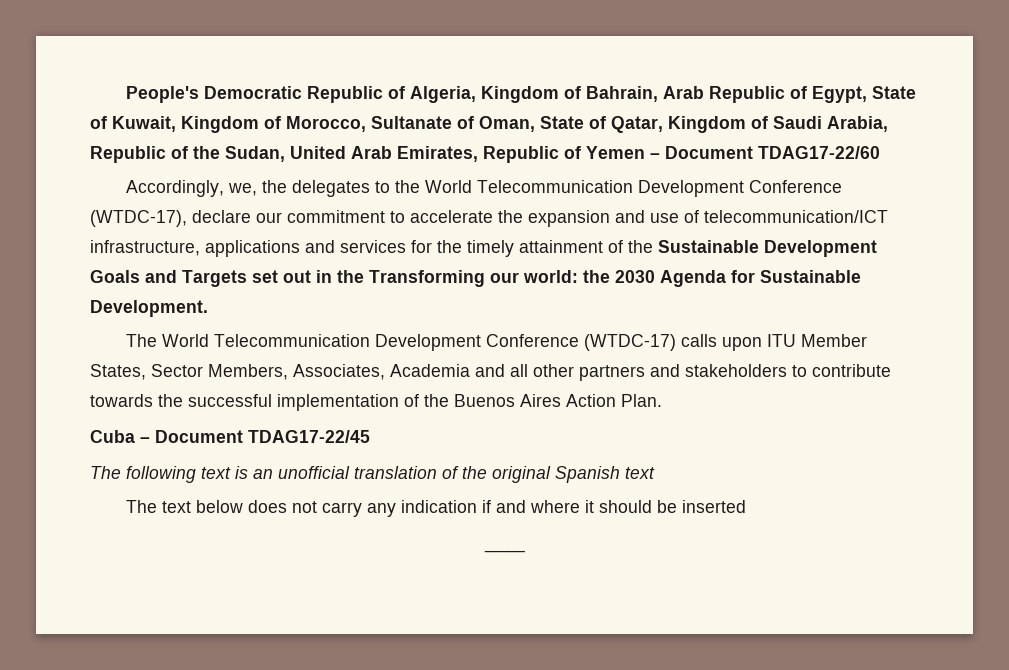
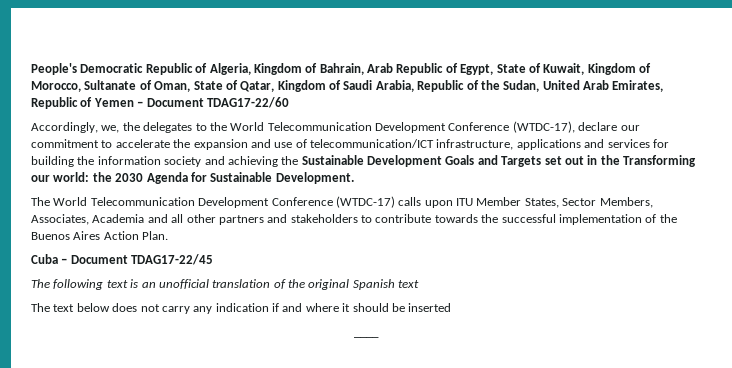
- Accordingly, we, the delegates to the World Telecommunication Development Conference (WTDC-17), declare our commitment to accelerate the expansion and use of telecommunication/ICT infrastructure, applications and services for the timely attainment of the Sustainable Development Goals and Targets set out in the Transforming our world: the 2030 Agenda for Sustainable Development.
+ Accordingly, we, the delegates to the World Telecommunication Development Conference (WTDC-17), declare our commitment to accelerate the expansion and use of telecommunication/ICT infrastructure, applications and services for building the information society and achieving the Sustainable Development Goals and Targets set out in the Transforming our world: the 2030 Agenda for Sustainable Development.

